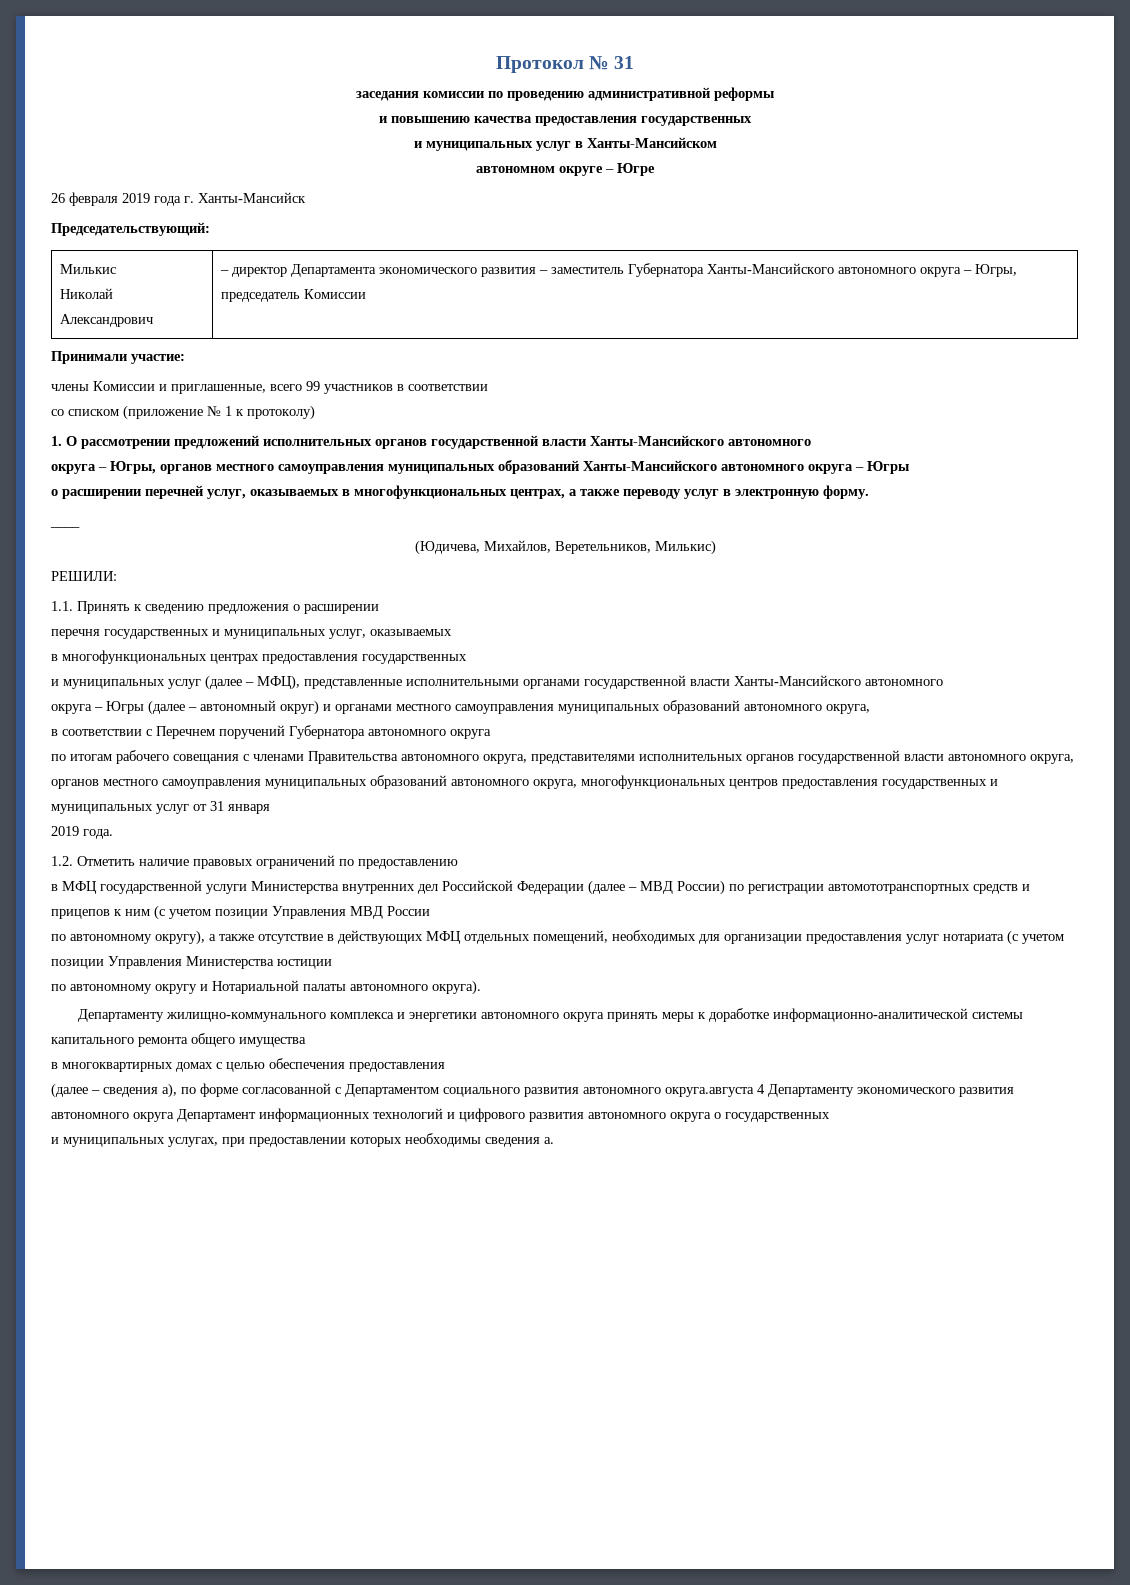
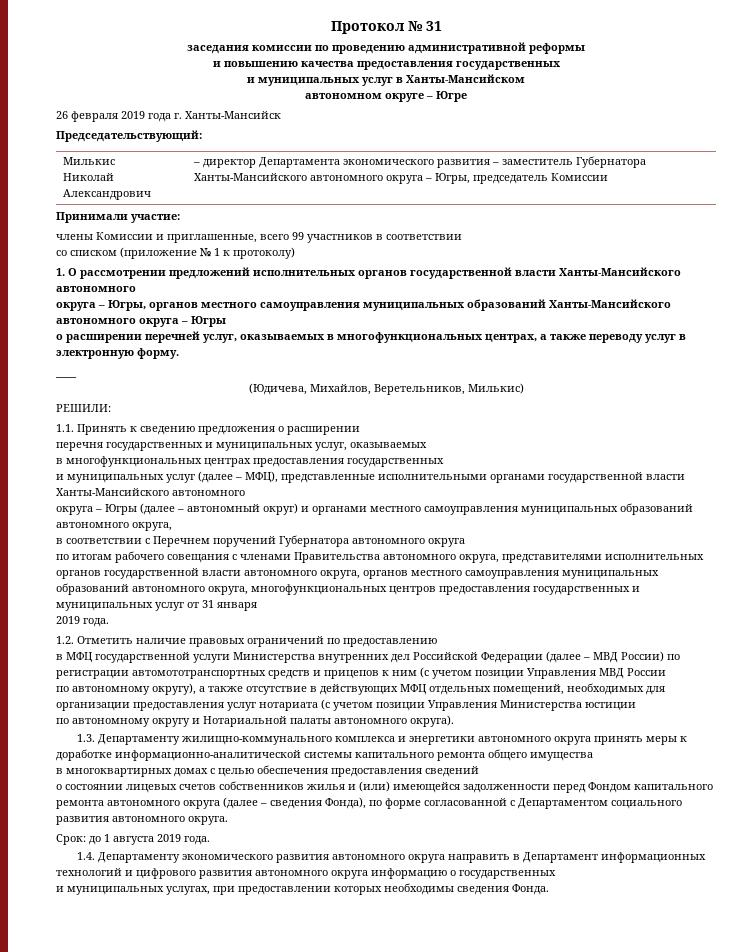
- Департаменту жилищно-коммунального комплекса и энергетики автономного округа принять меры к доработке информационно-аналитической системы капитального ремонта общего имущества
+ 1.3. Департаменту жилищно-коммунального комплекса и энергетики автономного округа принять меры к доработке информационно-аналитической системы капитального ремонта общего имущества
- в многоквартирных домах с целью обеспечения предоставления
- (далее – сведения а), по форме согласованной с Департаментом социального развития автономного округа.августа 4 Департаменту экономического развития автономного округа Департамент информационных технологий и цифрового развития автономного округа о государственных
+ в многоквартирных домах с целью обеспечения предоставления сведений
+ о состоянии лицевых счетов собственников жилья и (или) имеющейся задолженности перед Фондом капитального ремонта автономного округа (далее – сведения Фонда), по форме согласованной с Департаментом социального развития автономного округа.
+ Срок: до 1 августа 2019 года.
+ 1.4. Департаменту экономического развития автономного округа направить в Департамент информационных технологий и цифрового развития автономного округа информацию о государственных
- и муниципальных услугах, при предоставлении которых необходимы сведения а.
+ и муниципальных услугах, при предоставлении которых необходимы сведения Фонда.

